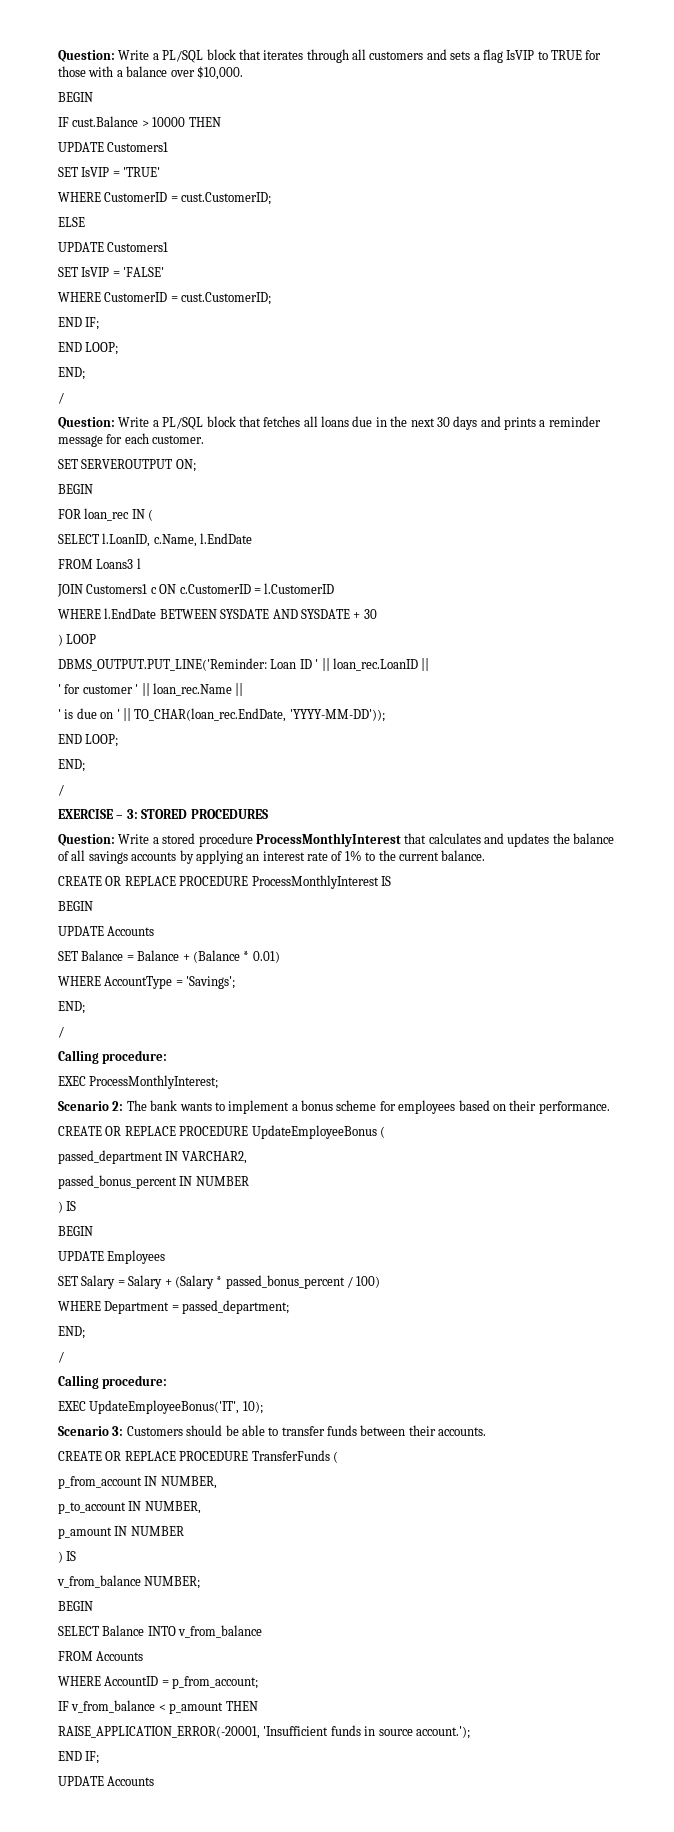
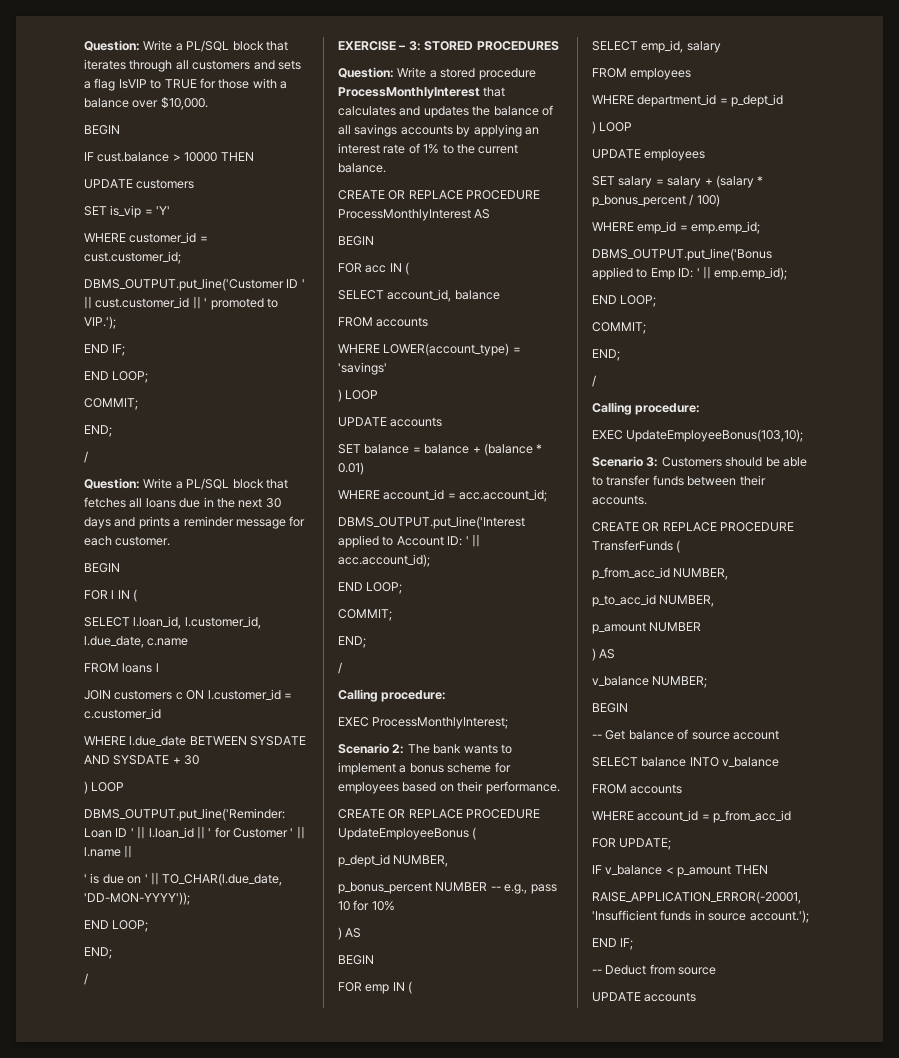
- IF cust.Balance > 10000 THEN
- UPDATE Customers1
- SET IsVIP = 'TRUE'
- WHERE CustomerID = cust.CustomerID;
- ELSE
- UPDATE Customers1
- SET IsVIP = 'FALSE'
- WHERE CustomerID = cust.CustomerID;
+ IF cust.balance > 10000 THEN
+ UPDATE customers
+ SET is_vip = 'Y'
+ WHERE customer_id = cust.customer_id;
+ DBMS_OUTPUT.put_line('Customer ID ' || cust.customer_id || ' promoted to VIP.');
  END IF;
  END LOOP;
+ COMMIT;
  Question: Write a PL/SQL block that fetches all loans due in the next 30 days and prints a reminder message for each customer.
- SET SERVEROUTPUT ON;
  BEGIN
- FOR loan_rec IN (
- SELECT l.LoanID, c.Name, l.EndDate
- FROM Loans3 l
+ FOR l IN (
+ SELECT l.loan_id, l.customer_id, l.due_date, c.name
+ FROM loans l
- JOIN Customers1 c ON c.CustomerID = l.CustomerID
- WHERE l.EndDate BETWEEN SYSDATE AND SYSDATE + 30
+ JOIN customers c ON l.customer_id = c.customer_id
+ WHERE l.due_date BETWEEN SYSDATE AND SYSDATE + 30
- DBMS_OUTPUT.PUT_LINE('Reminder: Loan ID ' || loan_rec.LoanID ||
- ' for customer ' || loan_rec.Name ||
+ DBMS_OUTPUT.put_line('Reminder: Loan ID ' || l.loan_id || ' for Customer ' || l.name ||
- ' is due on ' || TO_CHAR(loan_rec.EndDate, 'YYYY-MM-DD'));
+ ' is due on ' || TO_CHAR(l.due_date, 'DD-MON-YYYY'));
- CREATE OR REPLACE PROCEDURE ProcessMonthlyInterest IS
+ CREATE OR REPLACE PROCEDURE ProcessMonthlyInterest AS
  BEGIN
- UPDATE Accounts
- SET Balance = Balance + (Balance * 0.01)
- WHERE AccountType = 'Savings';
+ FOR acc IN (
+ SELECT account_id, balance
+ FROM accounts
+ WHERE LOWER(account_type) = 'savings'
+ ) LOOP
+ UPDATE accounts
+ SET balance = balance + (balance * 0.01)
+ WHERE account_id = acc.account_id;
+ DBMS_OUTPUT.put_line('Interest applied to Account ID: ' || acc.account_id);
+ END LOOP;
+ COMMIT;
- passed_department IN VARCHAR2,
- passed_bonus_percent IN NUMBER
- ) IS
+ p_dept_id NUMBER,
+ p_bonus_percent NUMBER -- e.g., pass 10 for 10%
+ ) AS
  BEGIN
- UPDATE Employees
- SET Salary = Salary + (Salary * passed_bonus_percent / 100)
- WHERE Department = passed_department;
+ FOR emp IN (
+ SELECT emp_id, salary
+ FROM employees
+ WHERE department_id = p_dept_id
+ ) LOOP
+ UPDATE employees
+ SET salary = salary + (salary * p_bonus_percent / 100)
+ WHERE emp_id = emp.emp_id;
+ DBMS_OUTPUT.put_line('Bonus applied to Emp ID: ' || emp.emp_id);
+ END LOOP;
+ COMMIT;
  END;
  /
  Calling procedure:
- EXEC UpdateEmployeeBonus('IT', 10);
+ EXEC UpdateEmployeeBonus(103,10);
- p_from_account IN NUMBER,
- p_to_account IN NUMBER,
+ p_from_acc_id NUMBER,
+ p_to_acc_id NUMBER,
- p_amount IN NUMBER
- ) IS
- v_from_balance NUMBER;
+ p_amount NUMBER
+ ) AS
+ v_balance NUMBER;
- SELECT Balance INTO v_from_balance
- FROM Accounts
- WHERE AccountID = p_from_account;
- IF v_from_balance < p_amount THEN
+ -- Get balance of source account
+ SELECT balance INTO v_balance
+ FROM accounts
+ WHERE account_id = p_from_acc_id
+ FOR UPDATE;
+ IF v_balance < p_amount THEN
  RAISE_APPLICATION_ERROR(-20001, 'Insufficient funds in source account.');
  END IF;
- UPDATE Accounts
+ -- Deduct from source
+ UPDATE accounts

